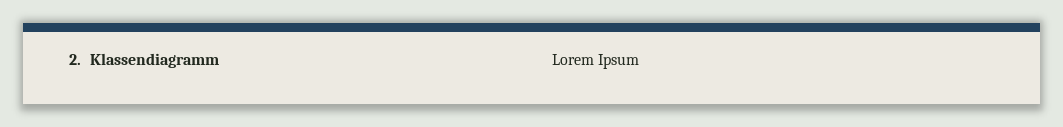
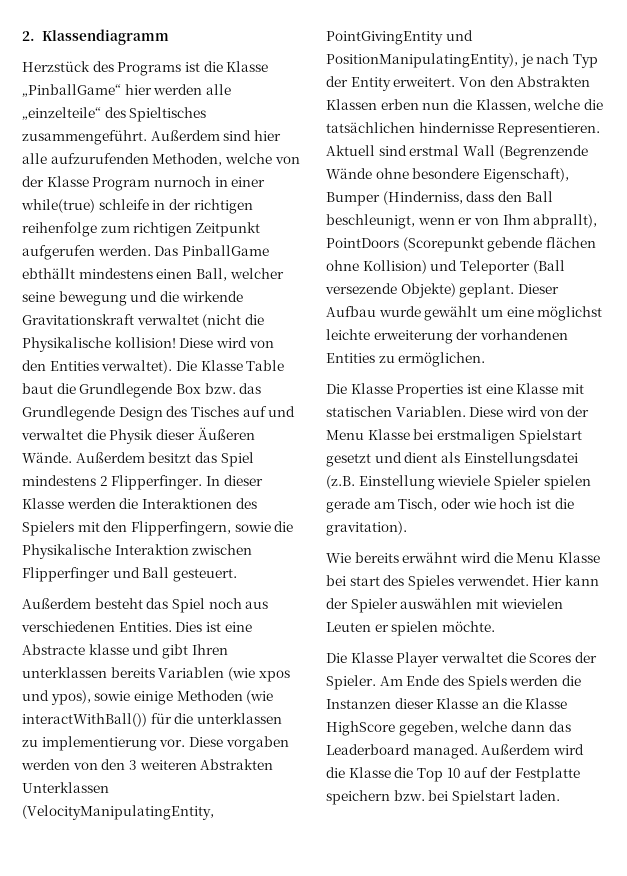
- Lorem Ipsum
+ Herzstück des Programs ist die Klasse „PinballGame“ hier werden alle „einzelteile“ des Spieltisches zusammengeführt. Außerdem sind hier alle aufzurufenden Methoden, welche von der Klasse Program nurnoch in einer while(true) schleife in der richtigen reihenfolge zum richtigen Zeitpunkt aufgerufen werden. Das PinballGame ebthällt mindestens einen Ball, welcher seine bewegung und die wirkende Gravitationskraft verwaltet (nicht die Physikalische kollision! Diese wird von den Entities verwaltet). Die Klasse Table baut die Grundlegende Box bzw. das Grundlegende Design des Tisches auf und verwaltet die Physik dieser Äußeren Wände. Außerdem besitzt das Spiel mindestens 2 Flipperfinger. In dieser Klasse werden die Interaktionen des Spielers mit den Flipperfingern, sowie die Physikalische Interaktion zwischen Flipperfinger und Ball gesteuert.
+ Außerdem besteht das Spiel noch aus verschiedenen Entities. Dies ist eine Abstracte klasse und gibt Ihren unterklassen bereits Variablen (wie xpos und ypos), sowie einige Methoden (wie interactWithBall()) für die unterklassen zu implementierung vor. Diese vorgaben werden von den 3 weiteren Abstrakten Unterklassen (VelocityManipulatingEntity, PointGivingEntity und PositionManipulatingEntity), je nach Typ der Entity erweitert. Von den Abstrakten Klassen erben nun die Klassen, welche die tatsächlichen hindernisse Representieren. Aktuell sind erstmal Wall (Begrenzende Wände ohne besondere Eigenschaft), Bumper (Hinderniss, dass den Ball beschleunigt, wenn er von Ihm abprallt), PointDoors (Scorepunkt gebende flächen ohne Kollision) und Teleporter (Ball versezende Objekte) geplant. Dieser Aufbau wurde gewählt um eine möglichst leichte erweiterung der vorhandenen Entities zu ermöglichen.
+ Die Klasse Properties ist eine Klasse mit statischen Variablen. Diese wird von der Menu Klasse bei erstmaligen Spielstart gesetzt und dient als Einstellungsdatei (z.B. Einstellung wieviele Spieler spielen gerade am Tisch, oder wie hoch ist die gravitation).
+ Wie bereits erwähnt wird die Menu Klasse bei start des Spieles verwendet. Hier kann der Spieler auswählen mit wievielen Leuten er spielen möchte.
+ Die Klasse Player verwaltet die Scores der Spieler. Am Ende des Spiels werden die Instanzen dieser Klasse an die Klasse HighScore gegeben, welche dann das Leaderboard managed. Außerdem wird die Klasse die Top 10 auf der Festplatte speichern bzw. bei Spielstart laden.

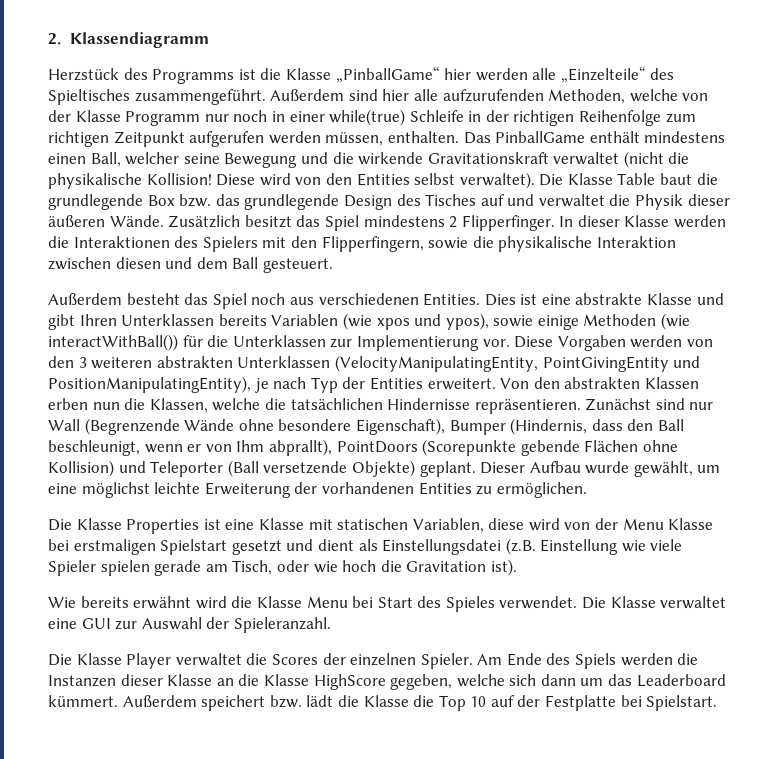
- Herzstück des Programs ist die Klasse „PinballGame“ hier werden alle „einzelteile“ des Spieltisches zusammengeführt.
+ Herzstück des Programms ist die Klasse „PinballGame“ hier werden alle „Einzelteile“ des Spieltisches zusammengeführt.
- Außerdem sind hier alle aufzurufenden Methoden, welche von der Klasse Program nurnoch in einer while(true) schleife in der richtigen reihenfolge zum richtigen Zeitpunkt aufgerufen werden.
+ Außerdem sind hier alle aufzurufenden Methoden, welche von der Klasse Programm nur noch in einer while(true) Schleife in der richtigen Reihenfolge zum richtigen Zeitpunkt aufgerufen werden müssen, enthalten.
- Das PinballGame ebthällt mindestens einen Ball, welcher seine bewegung und die wirkende Gravitationskraft verwaltet (nicht die Physikalische kollision!
+ Das PinballGame enthält mindestens einen Ball, welcher seine Bewegung und die wirkende Gravitationskraft verwaltet (nicht die physikalische Kollision!
- Diese wird von den Entities verwaltet).
+ Diese wird von den Entities selbst verwaltet).
- Die Klasse Table baut die Grundlegende Box bzw. das Grundlegende Design des Tisches auf und verwaltet die Physik dieser Äußeren Wände. Außerdem besitzt das Spiel mindestens 2 Flipperfinger.
+ Die Klasse Table baut die grundlegende Box bzw. das grundlegende Design des Tisches auf und verwaltet die Physik dieser äußeren Wände. Zusätzlich besitzt das Spiel mindestens 2 Flipperfinger.
- In dieser Klasse werden die Interaktionen des Spielers mit den Flipperfingern, sowie die Physikalische Interaktion zwischen Flipperfinger und Ball gesteuert.
+ In dieser Klasse werden die Interaktionen des Spielers mit den Flipperfingern, sowie die physikalische Interaktion zwischen diesen und dem Ball gesteuert.
- Dies ist eine Abstracte klasse und gibt Ihren unterklassen bereits Variablen (wie xpos und ypos), sowie einige Methoden (wie interactWithBall()) für die unterklassen zu implementierung vor.
+ Dies ist eine abstrakte Klasse und gibt Ihren Unterklassen bereits Variablen (wie xpos und ypos), sowie einige Methoden (wie interactWithBall()) für die Unterklassen zur Implementierung vor.
- Diese vorgaben werden von den 3 weiteren Abstrakten Unterklassen (VelocityManipulatingEntity, PointGivingEntity und PositionManipulatingEntity), je nach Typ der Entity erweitert.
+ Diese Vorgaben werden von den 3 weiteren abstrakten Unterklassen (VelocityManipulatingEntity, PointGivingEntity und PositionManipulatingEntity), je nach Typ der Entities erweitert.
- Von den Abstrakten Klassen erben nun die Klassen, welche die tatsächlichen hindernisse Representieren. Aktuell sind erstmal Wall (Begrenzende Wände ohne besondere Eigenschaft), Bumper (Hinderniss, dass den Ball beschleunigt, wenn er von Ihm abprallt), PointDoors (Scorepunkt gebende flächen ohne Kollision) und Teleporter (Ball versezende Objekte) geplant.
+ Von den abstrakten Klassen erben nun die Klassen, welche die tatsächlichen Hindernisse repräsentieren. Zunächst sind nur Wall (Begrenzende Wände ohne besondere Eigenschaft), Bumper (Hindernis, dass den Ball beschleunigt, wenn er von Ihm abprallt), PointDoors (Scorepunkte gebende Flächen ohne Kollision) und Teleporter (Ball versetzende Objekte) geplant.
- Dieser Aufbau wurde gewählt um eine möglichst leichte erweiterung der vorhandenen Entities zu ermöglichen.
+ Dieser Aufbau wurde gewählt, um eine möglichst leichte Erweiterung der vorhandenen Entities zu ermöglichen.
- Die Klasse Properties ist eine Klasse mit statischen Variablen. Diese wird von der Menu Klasse bei erstmaligen Spielstart gesetzt und dient als Einstellungsdatei (z.B. Einstellung wieviele Spieler spielen gerade am Tisch, oder wie hoch ist die gravitation).
+ Die Klasse Properties ist eine Klasse mit statischen Variablen, diese wird von der Menu Klasse bei erstmaligen Spielstart gesetzt und dient als Einstellungsdatei (z.B. Einstellung wie viele Spieler spielen gerade am Tisch, oder wie hoch die Gravitation ist).
- Wie bereits erwähnt wird die Menu Klasse bei start des Spieles verwendet. Hier kann der Spieler auswählen mit wievielen Leuten er spielen möchte.
+ Wie bereits erwähnt wird die Klasse Menu bei Start des Spieles verwendet. Die Klasse verwaltet eine GUI zur Auswahl der Spieleranzahl.
- Die Klasse Player verwaltet die Scores der Spieler.
+ Die Klasse Player verwaltet die Scores der einzelnen Spieler.
- Am Ende des Spiels werden die Instanzen dieser Klasse an die Klasse HighScore gegeben, welche dann das Leaderboard managed. Außerdem wird die Klasse die Top 10 auf der Festplatte speichern bzw. bei Spielstart laden.
+ Am Ende des Spiels werden die Instanzen dieser Klasse an die Klasse HighScore gegeben, welche sich dann um das Leaderboard kümmert. Außerdem speichert bzw. lädt die Klasse die Top 10 auf der Festplatte bei Spielstart.

